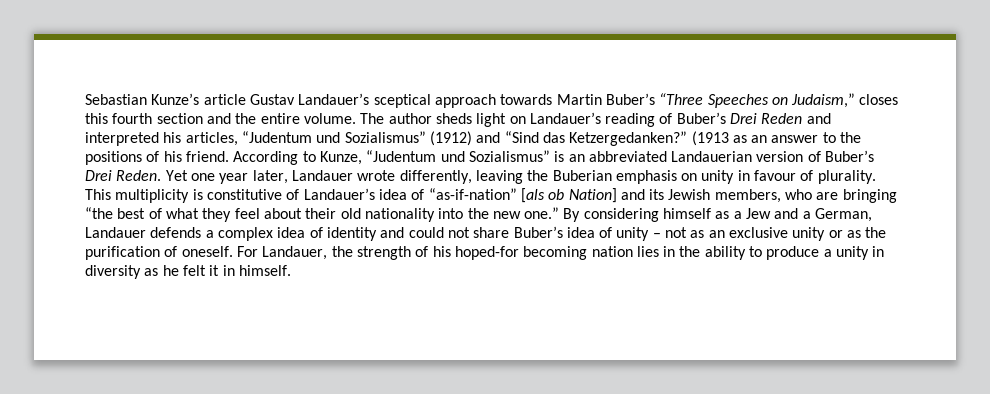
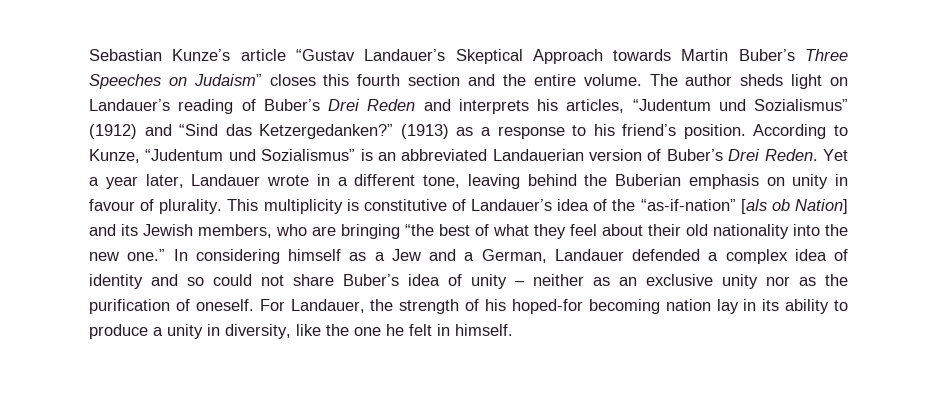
- Sebastian Kunze’s article Gustav Landauer’s sceptical approach towards Martin Buber’s “Three Speeches on Judaism,” closes this fourth section and the entire volume.
+ Sebastian Kunze’s article “Gustav Landauer’s Skeptical Approach towards Martin Buber’s Three Speeches on Judaism” closes this fourth section and the entire volume.
- The author sheds light on Landauer’s reading of Buber’s Drei Reden and interpreted his articles, “Judentum und Sozialismus” (1912) and “Sind das Ketzergedanken?”
+ The author sheds light on Landauer’s reading of Buber’s Drei Reden and interprets his articles, “Judentum und Sozialismus” (1912) and “Sind das Ketzergedanken?”
- (1913 as an answer to the positions of his friend.
+ (1913) as a response to his friend’s position.
- Yet one year later, Landauer wrote differently, leaving the Buberian emphasis on unity in favour of plurality.
+ Yet a year later, Landauer wrote in a different tone, leaving behind the Buberian emphasis on unity in favour of plurality.
- This multiplicity is constitutive of Landauer’s idea of “as-if-nation” [als ob Nation] and its Jewish members, who are bringing “the best of what they feel about their old nationality into the new one.”
+ This multiplicity is constitutive of Landauer’s idea of the “as-if-nation” [als ob Nation] and its Jewish members, who are bringing “the best of what they feel about their old nationality into the new one.”
- By considering himself as a Jew and a German, Landauer defends a complex idea of identity and could not share Buber’s idea of unity – not as an exclusive unity or as the purification of oneself.
+ In considering himself as a Jew and a German, Landauer defended a complex idea of identity and so could not share Buber’s idea of unity – neither as an exclusive unity nor as the purification of oneself.
- For Landauer, the strength of his hoped-for becoming nation lies in the ability to produce a unity in diversity as he felt it in himself.
+ For Landauer, the strength of his hoped-for becoming nation lay in its ability to produce a unity in diversity, like the one he felt in himself.

